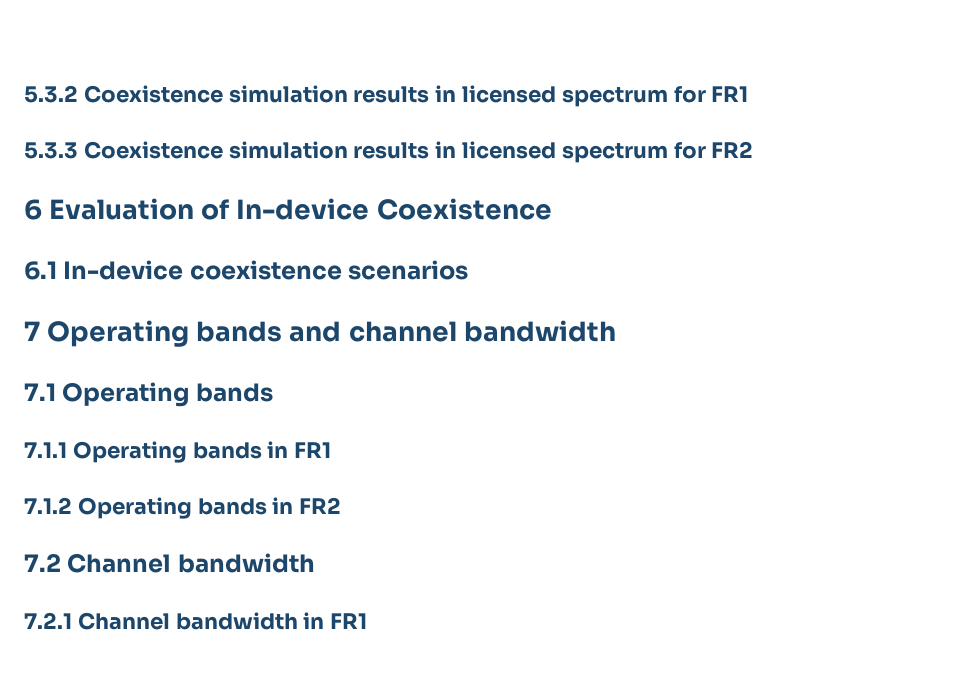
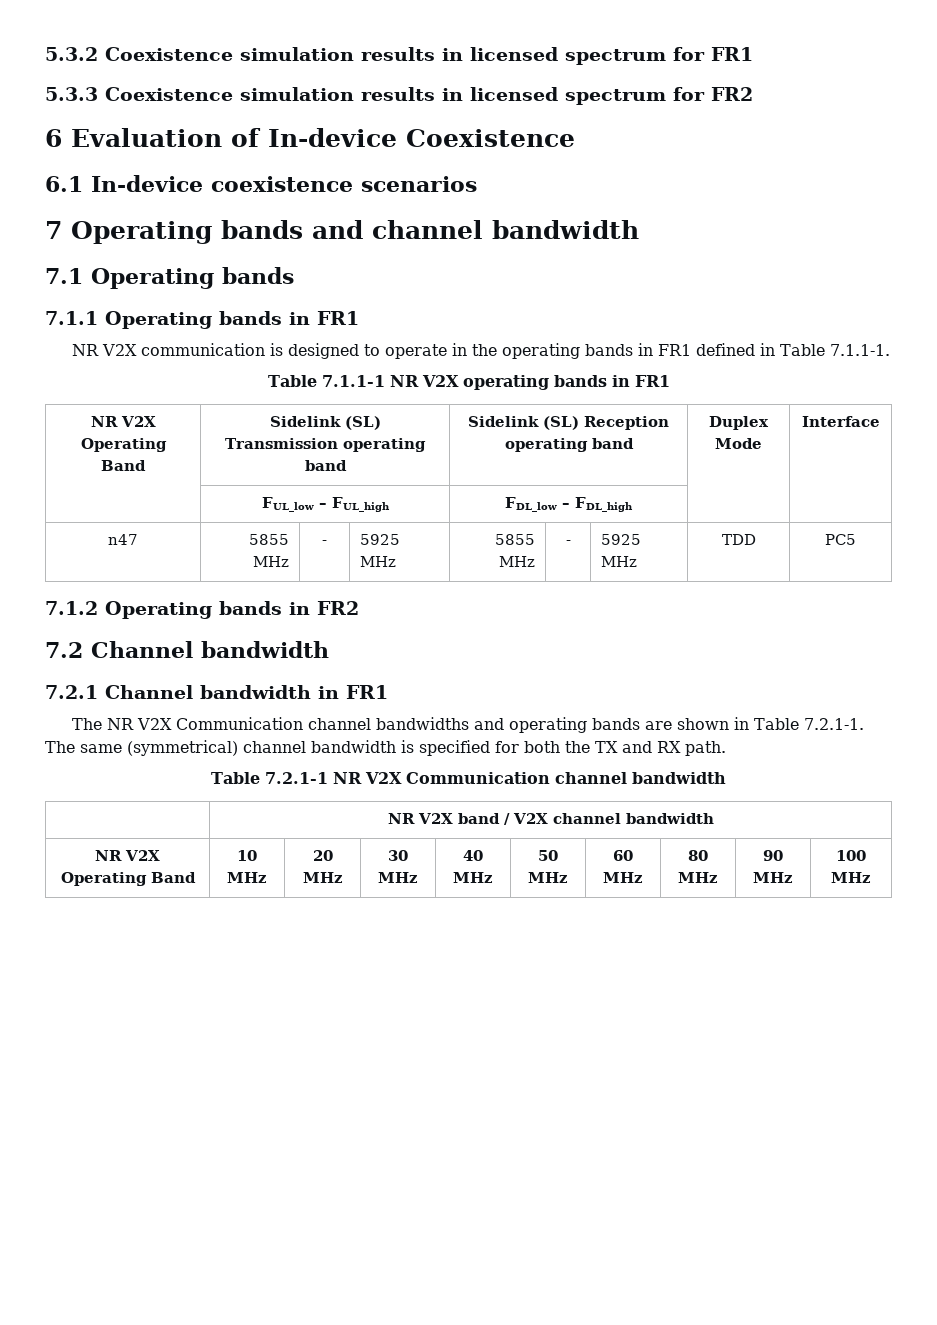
+ NR V2X communication is designed to operate in the operating bands in FR1 defined in Table 7.1.1-1.
+ Table 7.1.1-1 NR V2X operating bands in FR1
+ NR V2X Operating Band | Sidelink (SL) Transmission operating band | Sidelink (SL) Reception operating band | Duplex Mode | Interface
+ | FUL_low – FUL_high | FDL_low – FDL_high | |
+ n47 | 5855 MHz | - | 5925 MHz | 5855 MHz | - | 5925 MHz | TDD | PC5
+ The NR V2X Communication channel bandwidths and operating bands are shown in Table 7.2.1-1. The same (symmetrical) channel bandwidth is specified for both the TX and RX path.
+ Table 7.2.1-1 NR V2X Communication channel bandwidth
+ | NR V2X band / V2X channel bandwidth
+ NR V2X Operating Band | 10 MHz | 20 MHz | 30 MHz | 40 MHz | 50 MHz | 60 MHz | 80 MHz | 90 MHz | 100 MHz

